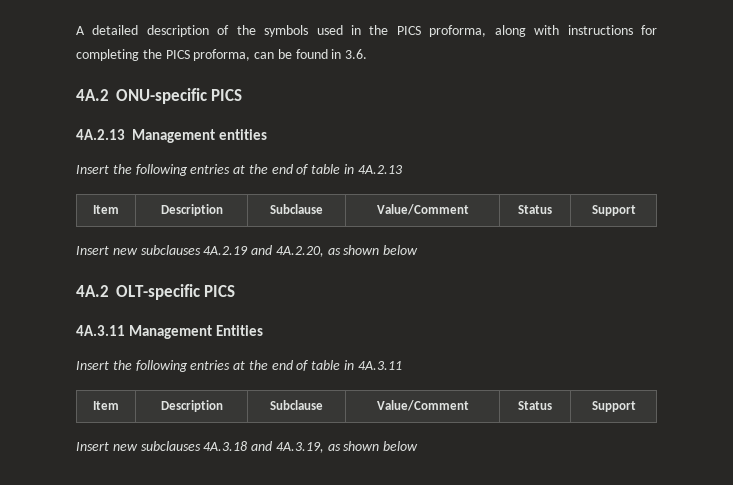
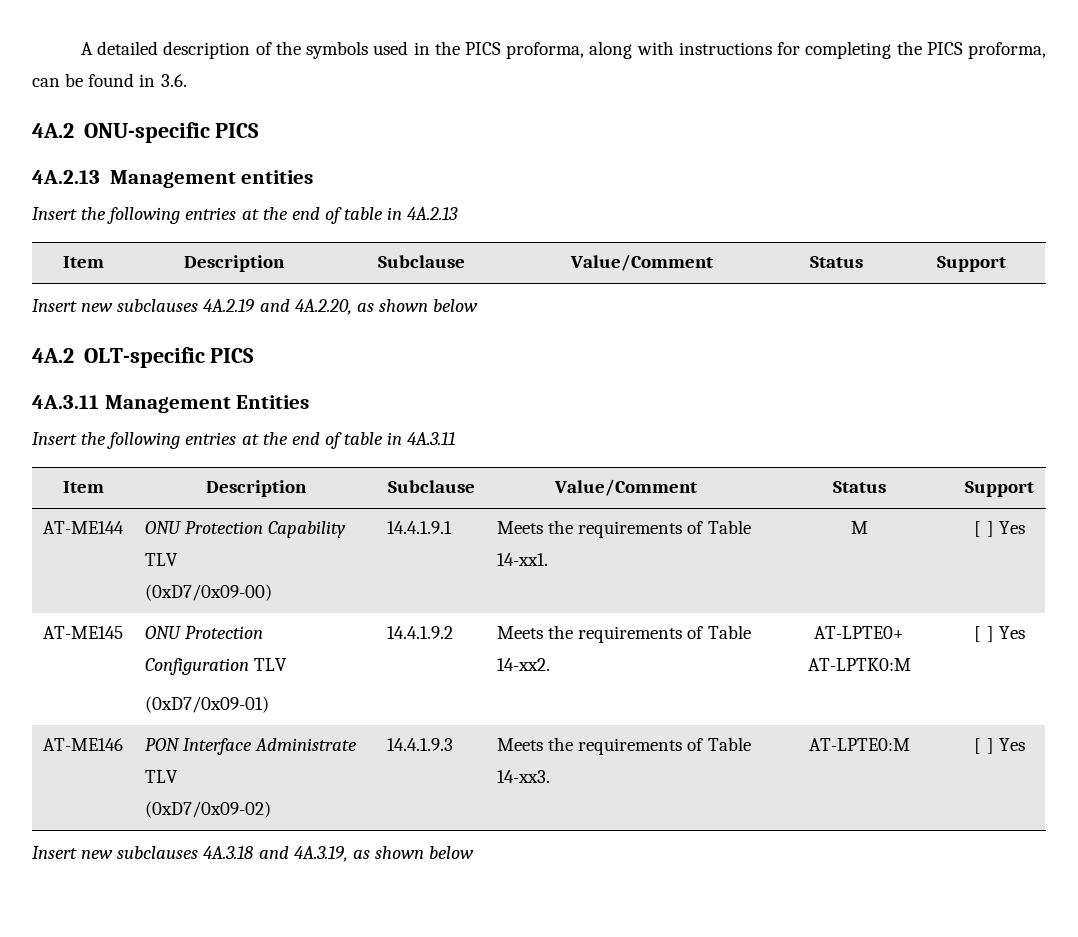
+ AT-ME144 | ONU Protection Capability TLV
+ (0xD7/0x09-00) | 14.4.1.9.1 | Meets the requirements of Table 14-xx1. | M | [ ] Yes
+ AT-ME145 | ONU Protection Configuration TLV
+ (0xD7/0x09-01) | 14.4.1.9.2 | Meets the requirements of Table 14-xx2. | AT-LPTE0+ AT-LPTK0:M | [ ] Yes
+ AT-ME146 | PON Interface Administrate TLV
+ (0xD7/0x09-02) | 14.4.1.9.3 | Meets the requirements of Table 14-xx3. | AT-LPTE0:M | [ ] Yes

